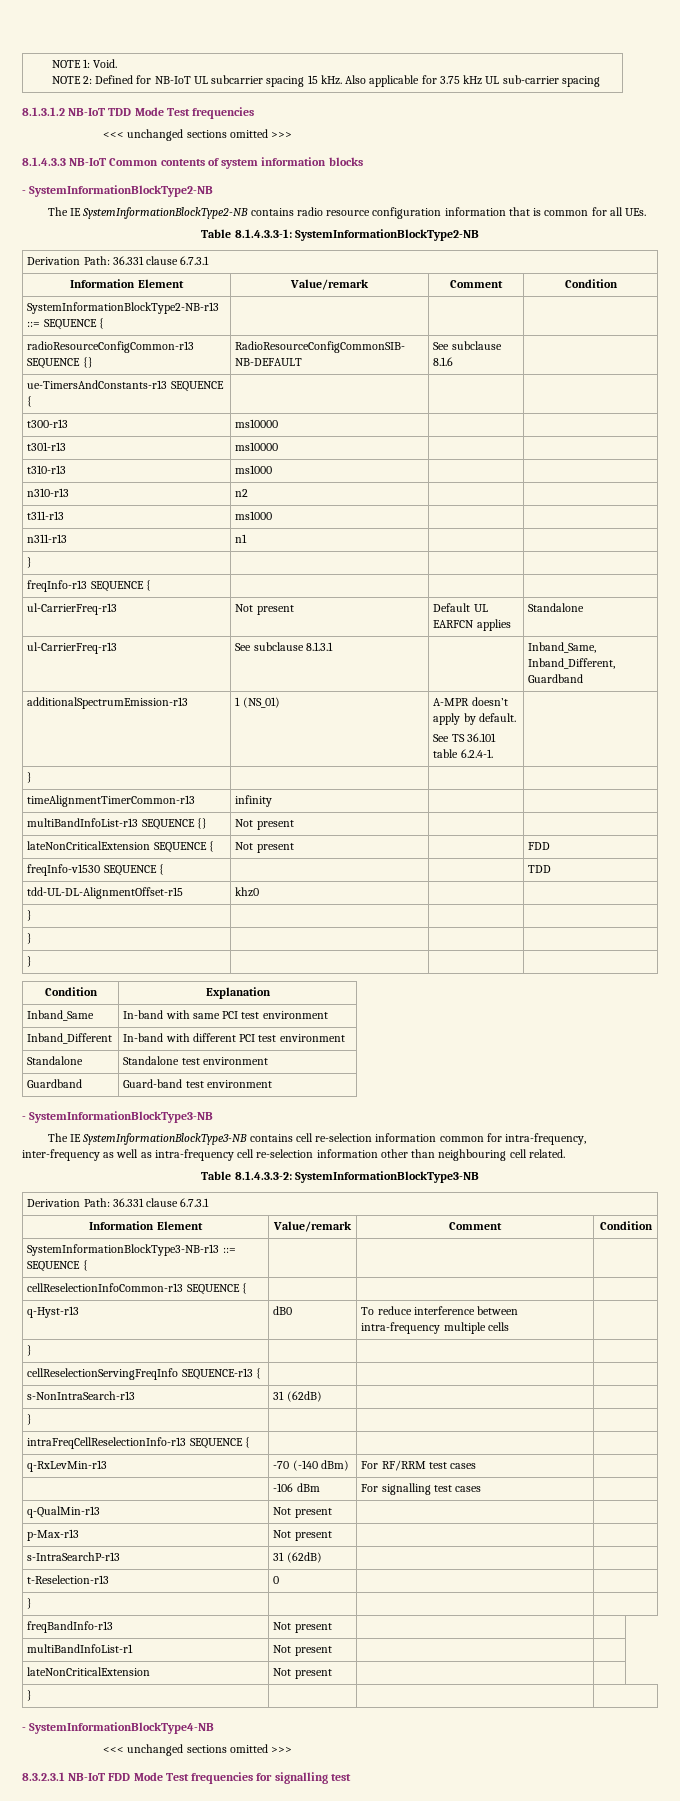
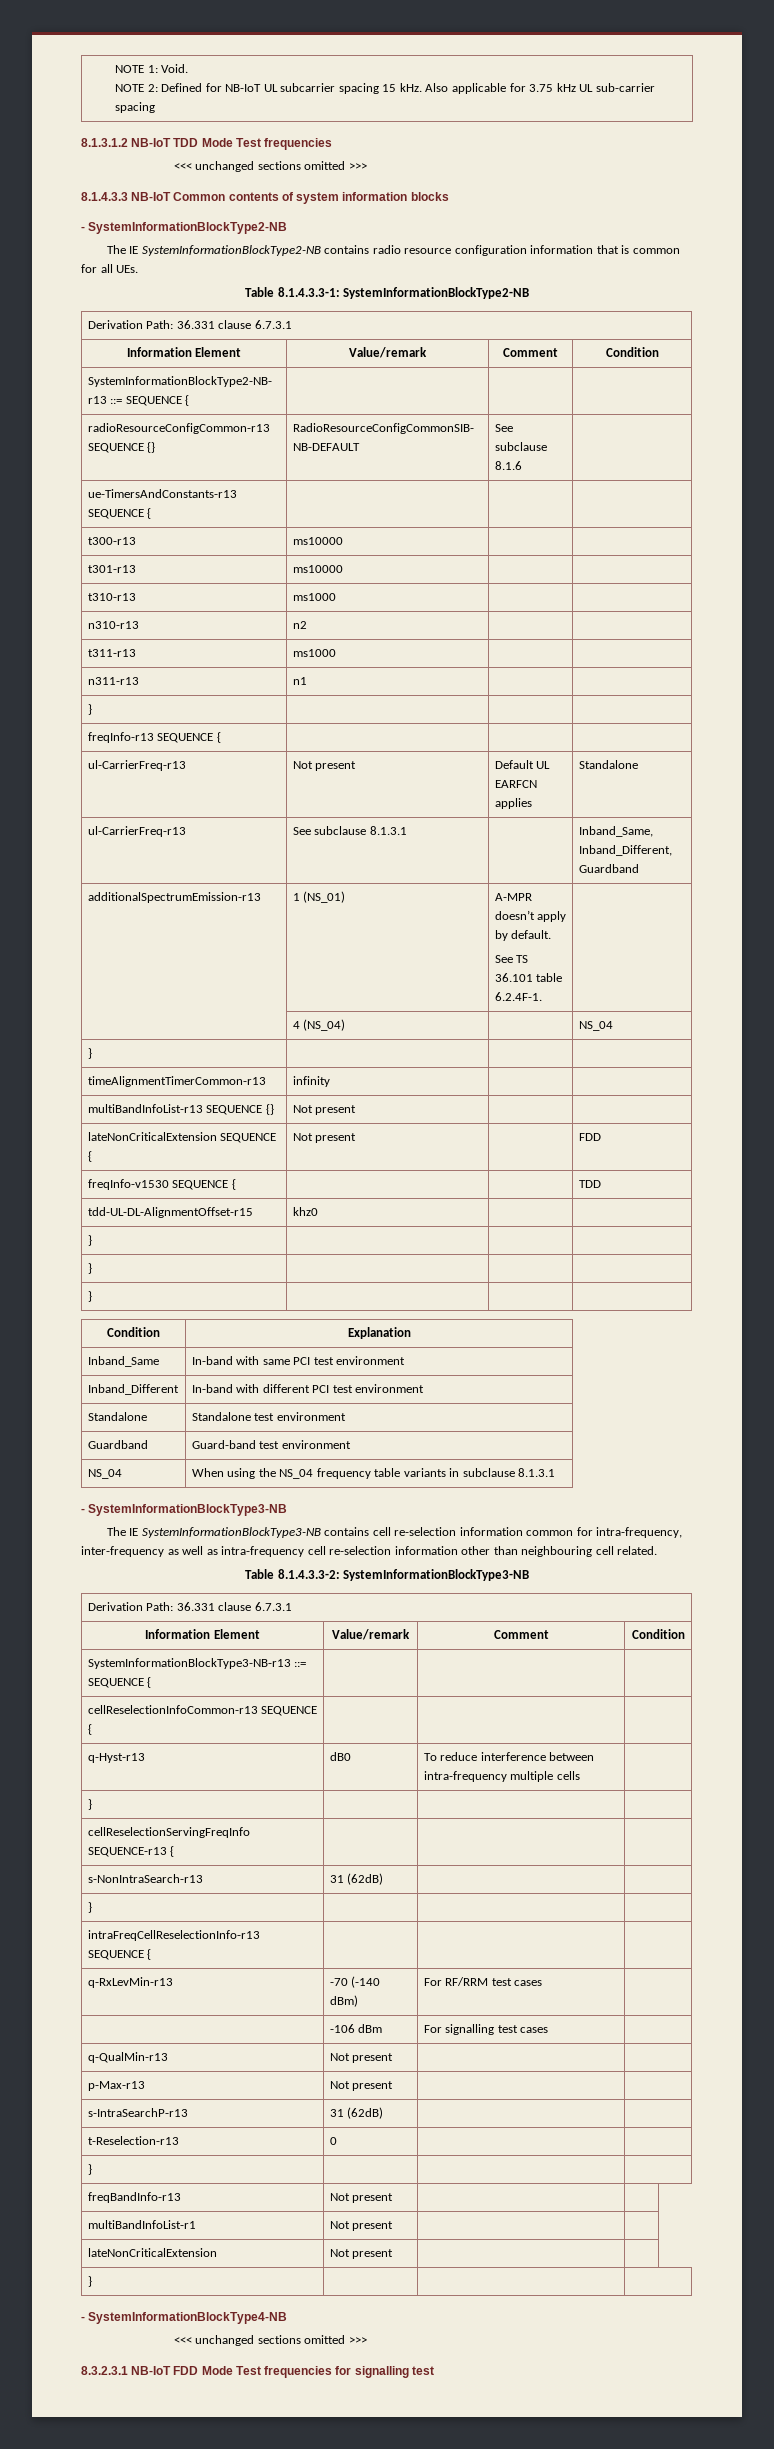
  additionalSpectrumEmission-r13 | 1 (NS_01) | A-MPR doesn’t apply by default.
- See TS 36.101 table 6.2.4-1. |
+ See TS 36.101 table 6.2.4F-1. |
+ | 4 (NS_04) | | NS_04
+ NS_04 | When using the NS_04 frequency table variants in subclause 8.1.3.1

